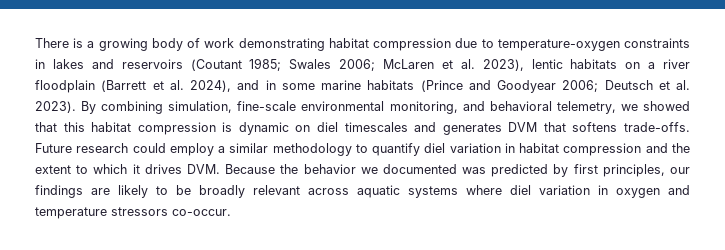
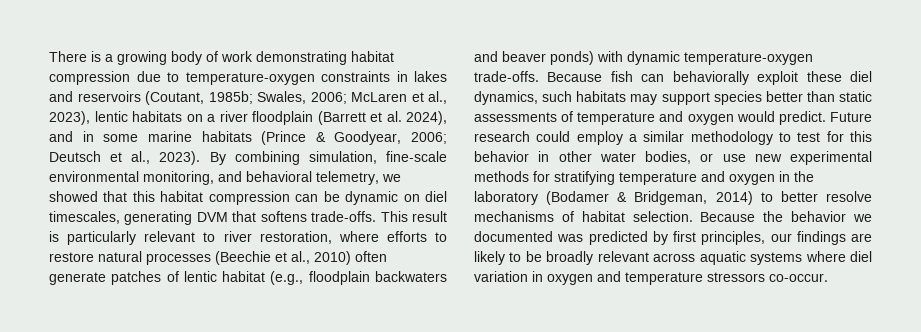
- There is a growing body of work demonstrating habitat compression due to temperature-oxygen constraints in lakes and reservoirs (Coutant 1985; Swales 2006; McLaren et al. 2023), lentic habitats on a river floodplain (Barrett et al. 2024), and in some marine habitats (Prince and Goodyear 2006; Deutsch et al. 2023).
+ There is a growing body of work demonstrating habitat compression due to temperature-oxygen constraints in lakes and reservoirs (Coutant, 1985b; Swales, 2006; McLaren et al., 2023), lentic habitats on a river floodplain (Barrett et al. 2024), and in some marine habitats (Prince & Goodyear, 2006; Deutsch et al., 2023).
- By combining simulation, fine-scale environmental monitoring, and behavioral telemetry, we showed that this habitat compression is dynamic on diel timescales and generates DVM that softens trade-offs.
+ By combining simulation, fine-scale environmental monitoring, and behavioral telemetry, we showed that this habitat compression can be dynamic on diel timescales, generating DVM that softens trade-offs.
+ This result is particularly relevant to river restoration, where efforts to restore natural processes (Beechie et al., 2010) often generate patches of lentic habitat (e.g., floodplain backwaters and beaver ponds) with dynamic temperature-oxygen trade-offs. Because fish can behaviorally exploit these diel dynamics, such habitats may support species better than static assessments of temperature and oxygen would predict.
- Future research could employ a similar methodology to quantify diel variation in habitat compression and the extent to which it drives DVM. Because the behavior we documented was predicted by first principles, our findings are likely to be broadly relevant across aquatic systems where diel variation in oxygen and temperature stressors co-occur.
+ Future research could employ a similar methodology to test for this behavior in other water bodies, or use new experimental methods for stratifying temperature and oxygen in the laboratory (Bodamer & Bridgeman, 2014) to better resolve mechanisms of habitat selection. Because the behavior we documented was predicted by first principles, our findings are likely to be broadly relevant across aquatic systems where diel variation in oxygen and temperature stressors co-occur.

